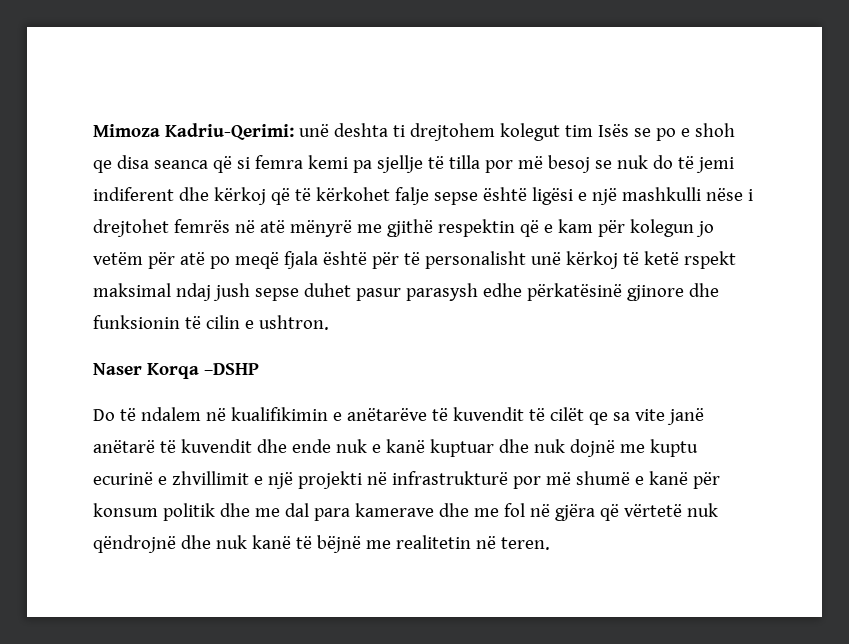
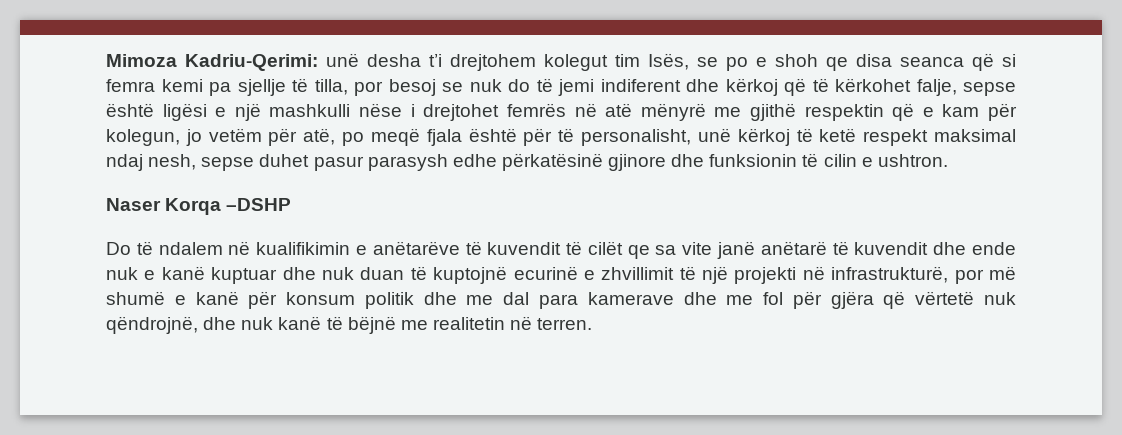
- unë deshta ti drejtohem kolegut tim Isës se po e shoh qe disa seanca që si femra kemi pa sjellje të tilla por më besoj se nuk do të jemi indiferent dhe kërkoj që të kërkohet falje sepse është ligësi e një mashkulli nëse i drejtohet femrës në atë mënyrë me gjithë respektin që e kam për kolegun jo vetëm për atë po meqë fjala është për të personalisht unë kërkoj të ketë rspekt maksimal ndaj jush sepse duhet pasur parasysh edhe përkatësinë gjinore dhe funksionin të cilin e ushtron.
+ unë desha t’i drejtohem kolegut tim Isës, se po e shoh qe disa seanca që si femra kemi pa sjellje të tilla, por besoj se nuk do të jemi indiferent dhe kërkoj që të kërkohet falje, sepse është ligësi e një mashkulli nëse i drejtohet femrës në atë mënyrë me gjithë respektin që e kam për kolegun, jo vetëm për atë, po meqë fjala është për të personalisht, unë kërkoj të ketë respekt maksimal ndaj nesh, sepse duhet pasur parasysh edhe përkatësinë gjinore dhe funksionin të cilin e ushtron.
- Do të ndalem në kualifikimin e anëtarëve të kuvendit të cilët qe sa vite janë anëtarë të kuvendit dhe ende nuk e kanë kuptuar dhe nuk dojnë me kuptu ecurinë e zhvillimit e një projekti në infrastrukturë por më shumë e kanë për konsum politik dhe me dal para kamerave dhe me fol në gjëra që vërtetë nuk qëndrojnë dhe nuk kanë të bëjnë me realitetin në teren.
+ Do të ndalem në kualifikimin e anëtarëve të kuvendit të cilët qe sa vite janë anëtarë të kuvendit dhe ende nuk e kanë kuptuar dhe nuk duan të kuptojnë ecurinë e zhvillimit të një projekti në infrastrukturë, por më shumë e kanë për konsum politik dhe me dal para kamerave dhe me fol për gjëra që vërtetë nuk qëndrojnë, dhe nuk kanë të bëjnë me realitetin në terren.

